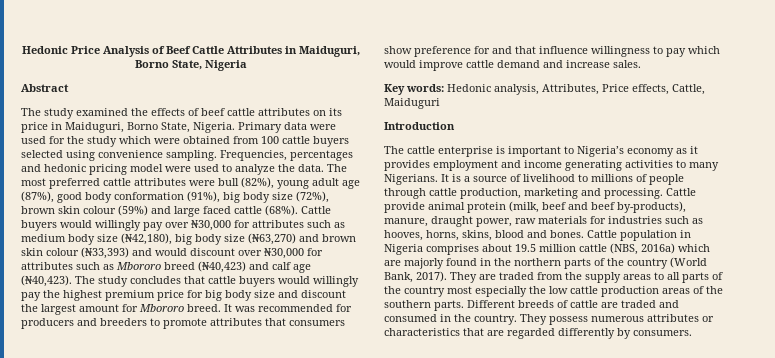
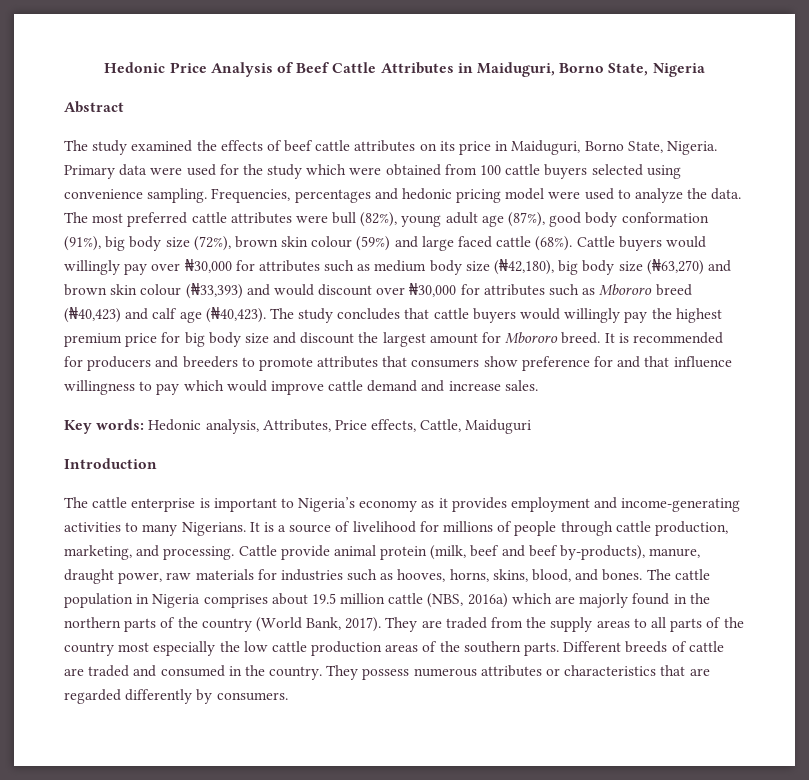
- It was recommended for producers and breeders to promote attributes that consumers show preference for and that influence willingness to pay which would improve cattle demand and increase sales.
+ It is recommended for producers and breeders to promote attributes that consumers show preference for and that influence willingness to pay which would improve cattle demand and increase sales.
- The cattle enterprise is important to Nigeria’s economy as it provides employment and income generating activities to many Nigerians.
+ The cattle enterprise is important to Nigeria’s economy as it provides employment and income-generating activities to many Nigerians.
- It is a source of livelihood to millions of people through cattle production, marketing and processing.
+ It is a source of livelihood for millions of people through cattle production, marketing, and processing.
- Cattle provide animal protein (milk, beef and beef by-products), manure, draught power, raw materials for industries such as hooves, horns, skins, blood and bones.
+ Cattle provide animal protein (milk, beef and beef by-products), manure, draught power, raw materials for industries such as hooves, horns, skins, blood, and bones.
- Cattle population in Nigeria comprises about 19.5 million cattle (NBS, 2016a) which are majorly found in the northern parts of the country (World Bank, 2017).
+ The cattle population in Nigeria comprises about 19.5 million cattle (NBS, 2016a) which are majorly found in the northern parts of the country (World Bank, 2017).

